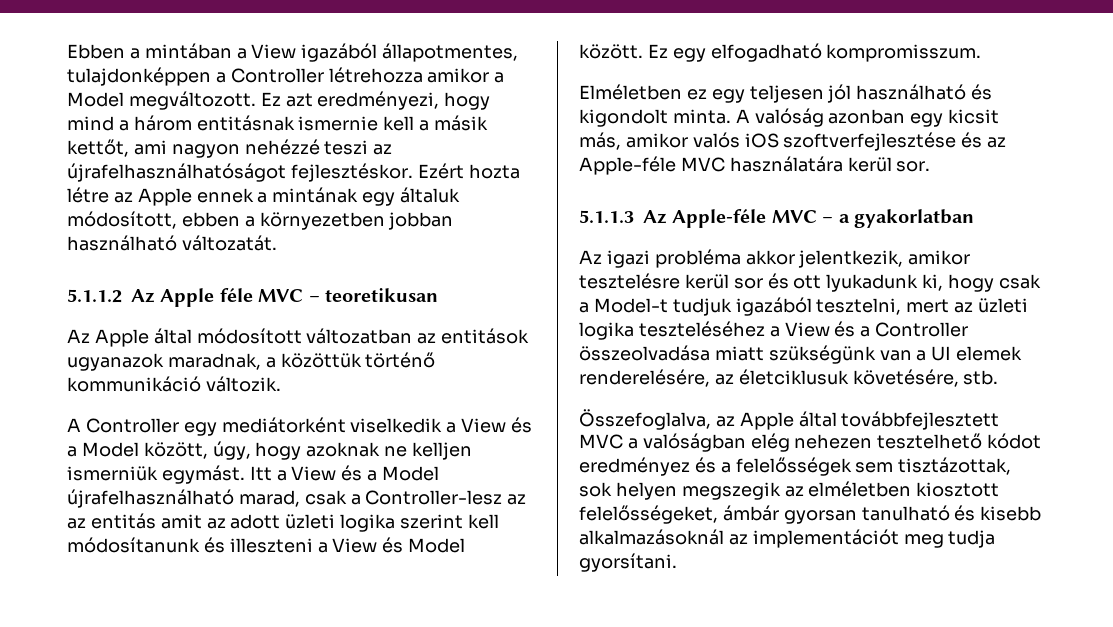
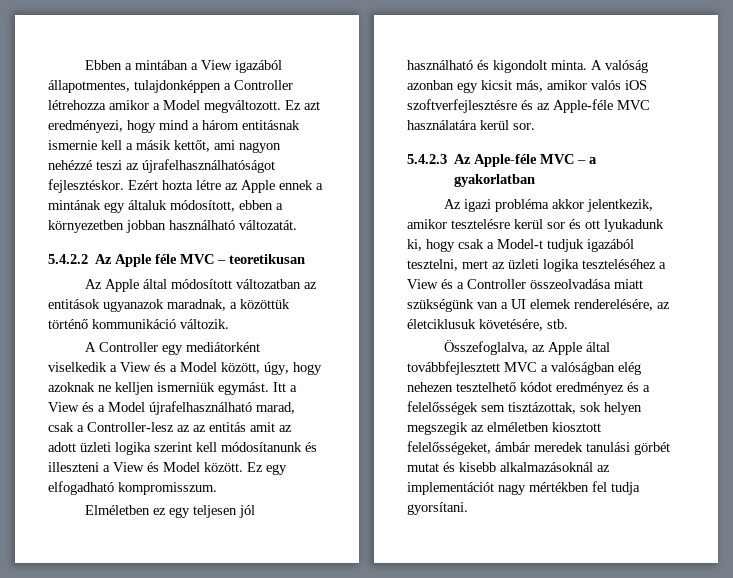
- 5.1.1.2 Az Apple féle MVC – teoretikusan
+ 5.4.2.2 Az Apple féle MVC – teoretikusan
- A valóság azonban egy kicsit más, amikor valós iOS szoftverfejlesztése és az Apple-féle MVC használatára kerül sor.
+ A valóság azonban egy kicsit más, amikor valós iOS szoftverfejlesztésre és az Apple-féle MVC használatára kerül sor.
- 5.1.1.3 Az Apple-féle MVC – a gyakorlatban
+ 5.4.2.3 Az Apple-féle MVC – a gyakorlatban
- Összefoglalva, az Apple által továbbfejlesztett MVC a valóságban elég nehezen tesztelhető kódot eredményez és a felelősségek sem tisztázottak, sok helyen megszegik az elméletben kiosztott felelősségeket, ámbár gyorsan tanulható és kisebb alkalmazásoknál az implementációt meg tudja gyorsítani.
+ Összefoglalva, az Apple által továbbfejlesztett MVC a valóságban elég nehezen tesztelhető kódot eredményez és a felelősségek sem tisztázottak, sok helyen megszegik az elméletben kiosztott felelősségeket, ámbár meredek tanulási görbét mutat és kisebb alkalmazásoknál az implementációt nagy mértékben fel tudja gyorsítani.

